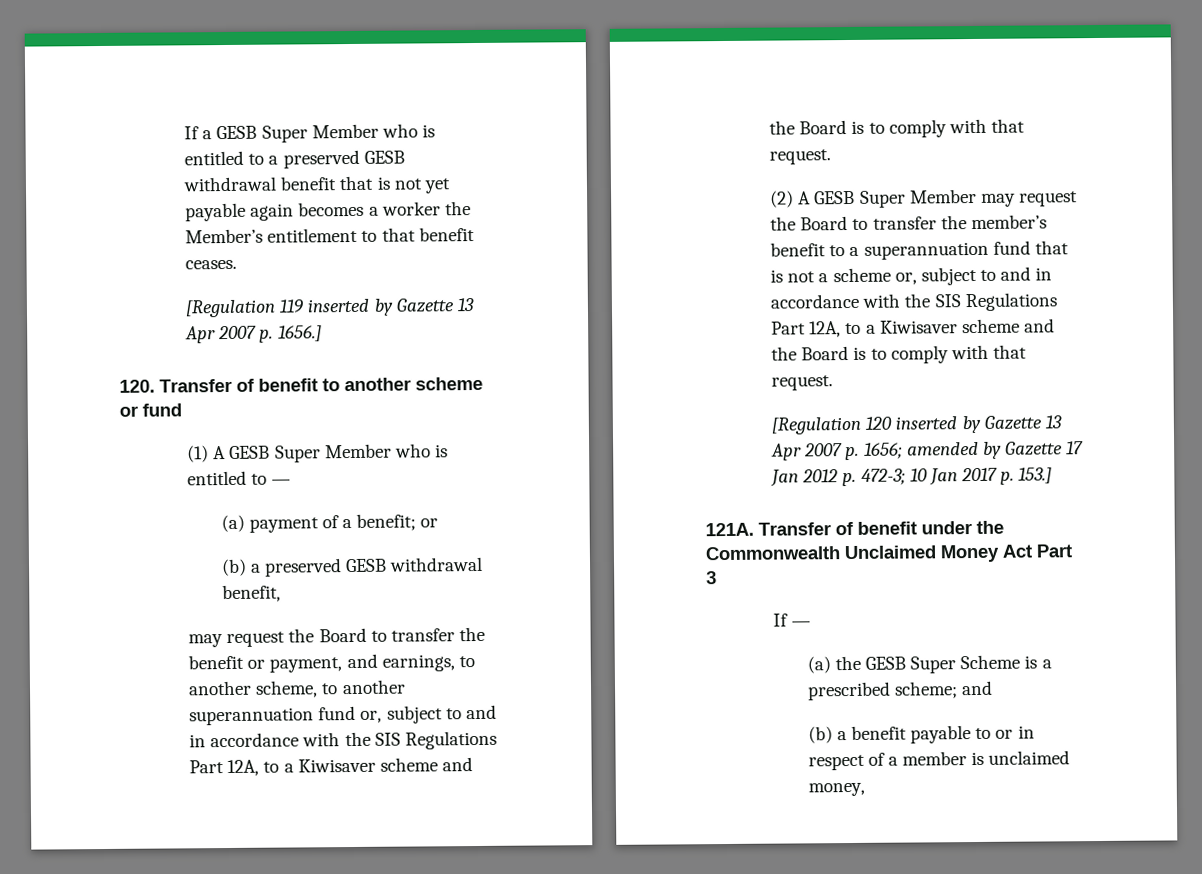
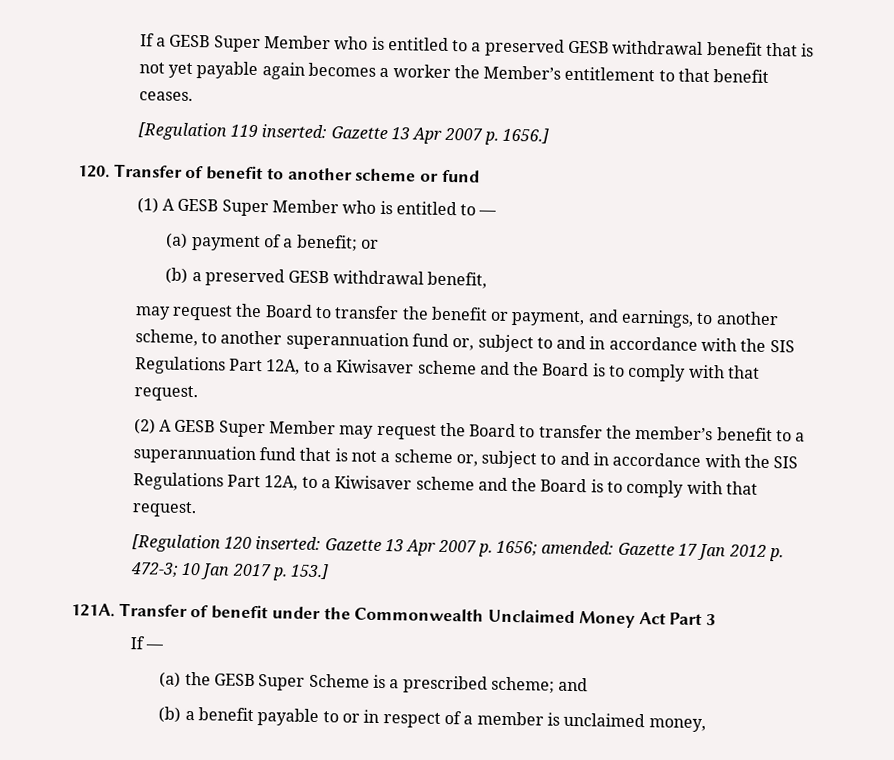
- [Regulation 119 inserted by Gazette 13 Apr 2007 p. 1656.]
+ [Regulation 119 inserted: Gazette 13 Apr 2007 p. 1656.]
- [Regulation 120 inserted by Gazette 13 Apr 2007 p. 1656; amended by Gazette 17 Jan 2012 p. 472-3; 10 Jan 2017 p. 153.]
+ [Regulation 120 inserted: Gazette 13 Apr 2007 p. 1656; amended: Gazette 17 Jan 2012 p. 472-3; 10 Jan 2017 p. 153.]

